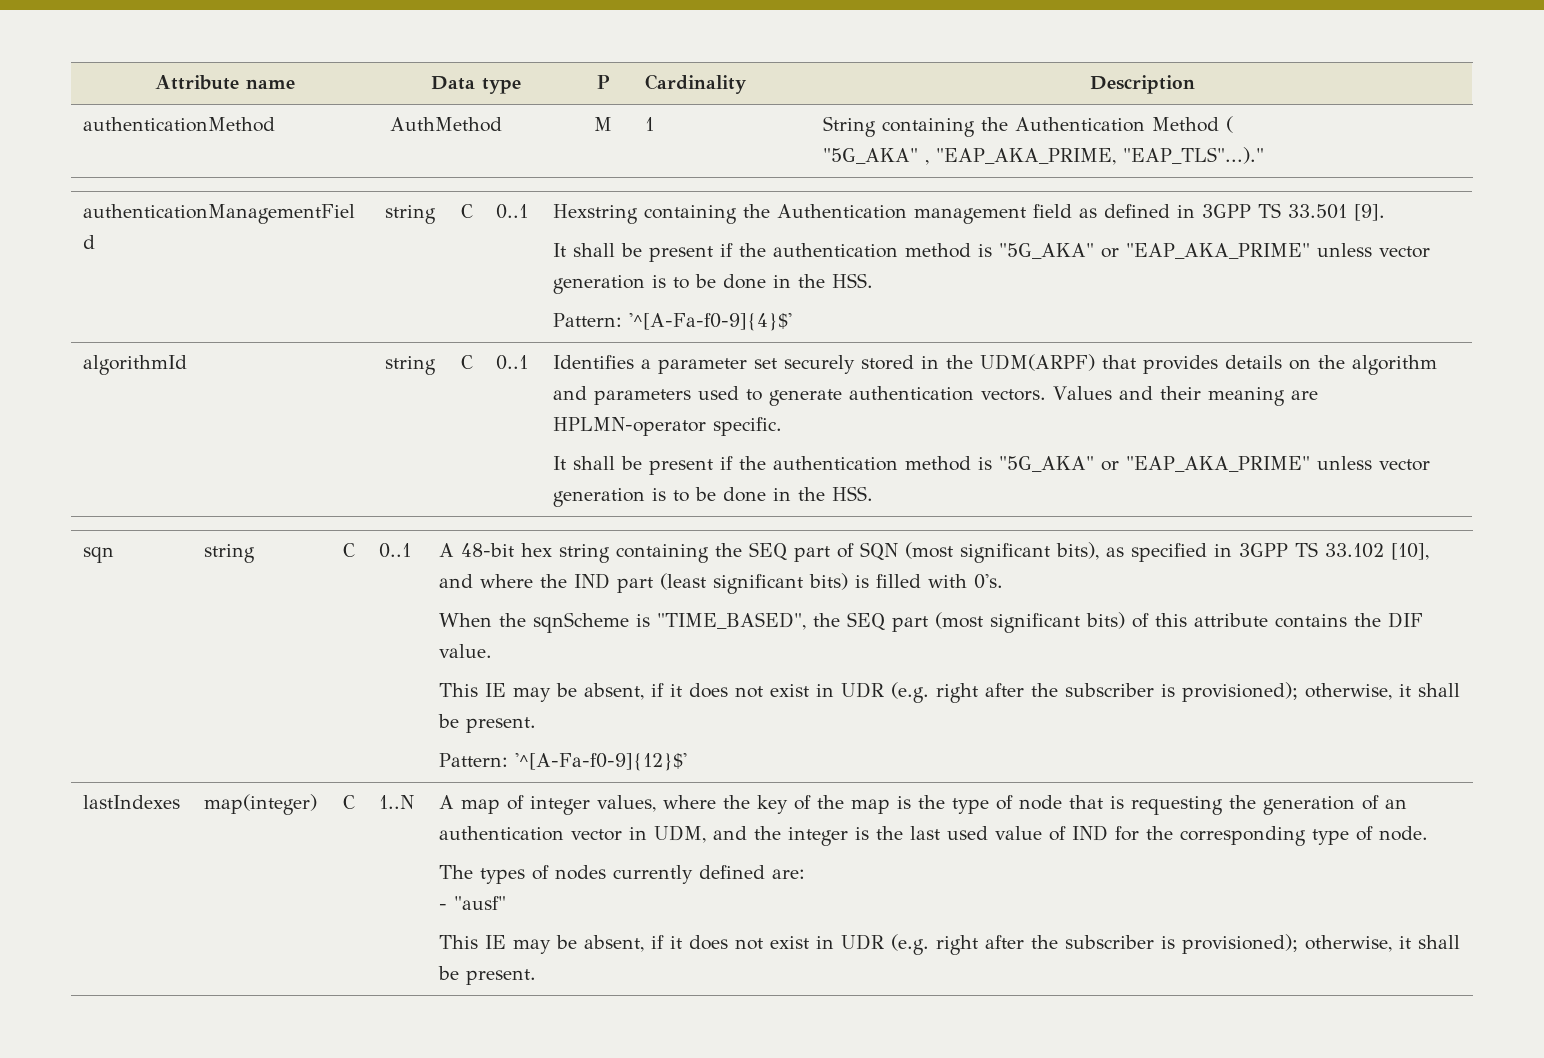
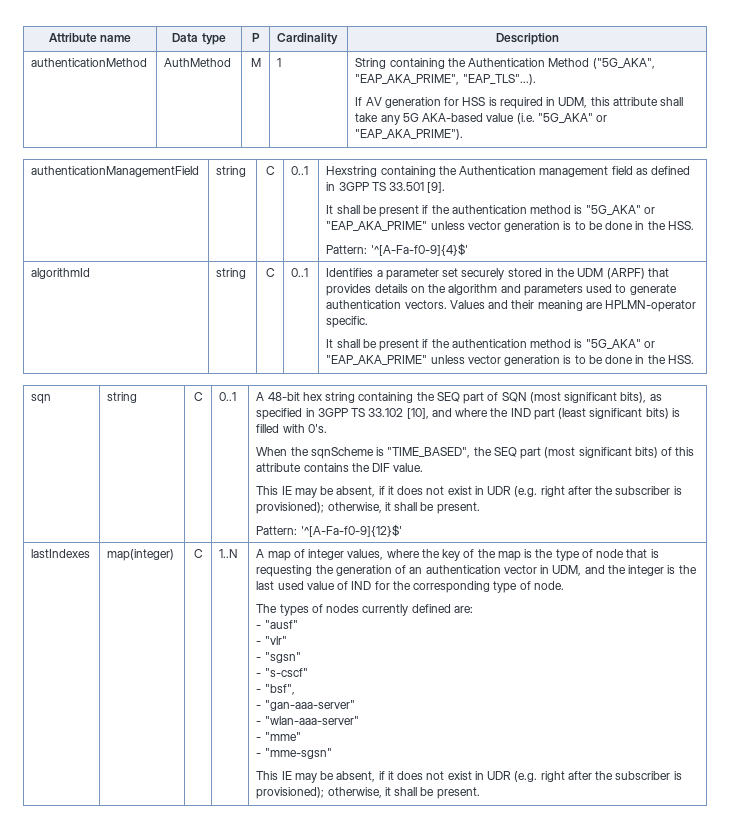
- authenticationMethod | AuthMethod | M | 1 | String containing the Authentication Method (
- "5G_AKA" , "EAP_AKA_PRIME, "EAP_TLS"...)."
+ authenticationMethod | AuthMethod | M | 1 | String containing the Authentication Method ("5G_AKA", "EAP_AKA_PRIME", "EAP_TLS"...).
+ If AV generation for HSS is required in UDM, this attribute shall take any 5G AKA-based value (i.e. "5G_AKA" or "EAP_AKA_PRIME").
- Identifies a parameter set securely stored in the UDM(ARPF) that provides details on the algorithm and parameters used to generate authentication vectors.
+ Identifies a parameter set securely stored in the UDM (ARPF) that provides details on the algorithm and parameters used to generate authentication vectors.
+ - "vlr"
+ - "sgsn"
+ - "s-cscf"
+ - "bsf",
+ - "gan-aaa-server"
+ - "wlan-aaa-server"
+ - "mme"
+ - "mme-sgsn"

